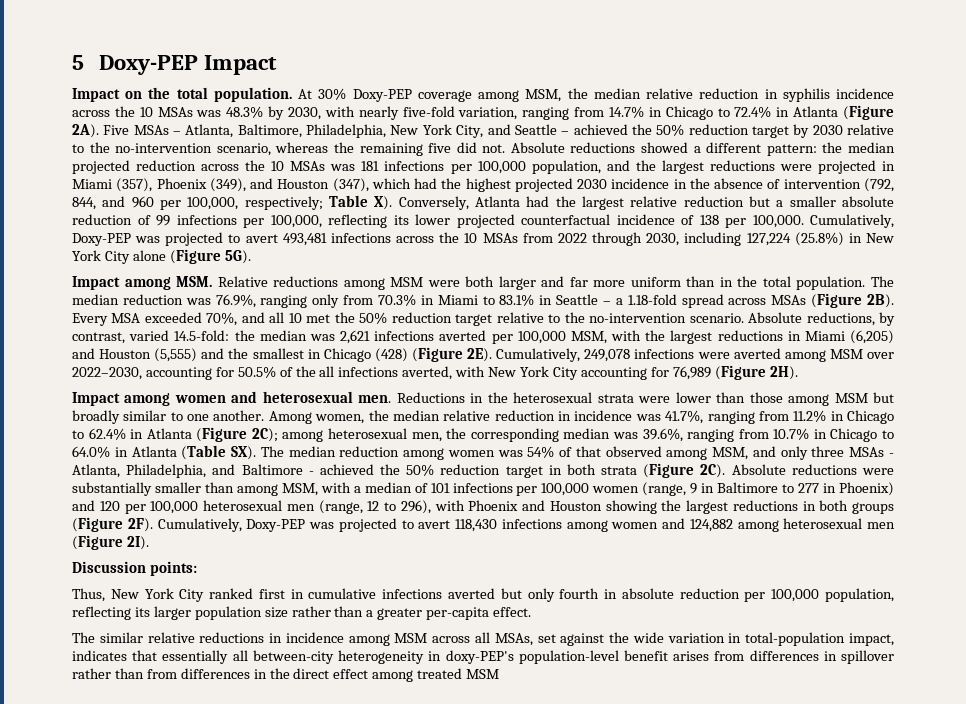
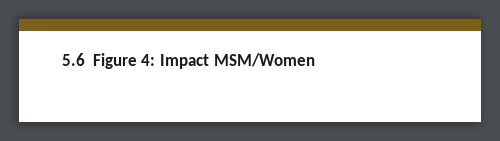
- 5 Doxy-PEP Impact
- Impact on the total population. At 30% Doxy-PEP coverage among MSM, the median relative reduction in syphilis incidence across the 10 MSAs was 48.3% by 2030, with nearly five-fold variation, ranging from 14.7% in Chicago to 72.4% in Atlanta (Figure 2A). Five MSAs – Atlanta, Baltimore, Philadelphia, New York City, and Seattle – achieved the 50% reduction target by 2030 relative to the no-intervention scenario, whereas the remaining five did not. Absolute reductions showed a different pattern: the median projected reduction across the 10 MSAs was 181 infections per 100,000 population, and the largest reductions were projected in Miami (357), Phoenix (349), and Houston (347), which had the highest projected 2030 incidence in the absence of intervention (792, 844, and 960 per 100,000, respectively; Table X). Conversely, Atlanta had the largest relative reduction but a smaller absolute reduction of 99 infections per 100,000, reflecting its lower projected counterfactual incidence of 138 per 100,000. Cumulatively, Doxy-PEP was projected to avert 493,481 infections across the 10 MSAs from 2022 through 2030, including 127,224 (25.8%) in New York City alone (Figure 5G).
- Impact among MSM. Relative reductions among MSM were both larger and far more uniform than in the total population. The median reduction was 76.9%, ranging only from 70.3% in Miami to 83.1% in Seattle – a 1.18-fold spread across MSAs (Figure 2B). Every MSA exceeded 70%, and all 10 met the 50% reduction target relative to the no-intervention scenario. Absolute reductions, by contrast, varied 14.5-fold: the median was 2,621 infections averted per 100,000 MSM, with the largest reductions in Miami (6,205) and Houston (5,555) and the smallest in Chicago (428) (Figure 2E). Cumulatively, 249,078 infections were averted among MSM over 2022–2030, accounting for 50.5% of the all infections averted, with New York City accounting for 76,989 (Figure 2H).
- Impact among women and heterosexual men. Reductions in the heterosexual strata were lower than those among MSM but broadly similar to one another. Among women, the median relative reduction in incidence was 41.7%, ranging from 11.2% in Chicago to 62.4% in Atlanta (Figure 2C); among heterosexual men, the corresponding median was 39.6%, ranging from 10.7% in Chicago to 64.0% in Atlanta (Table SX). The median reduction among women was 54% of that observed among MSM, and only three MSAs - Atlanta, Philadelphia, and Baltimore - achieved the 50% reduction target in both strata (Figure 2C). Absolute reductions were substantially smaller than among MSM, with a median of 101 infections per 100,000 women (range, 9 in Baltimore to 277 in Phoenix) and 120 per 100,000 heterosexual men (range, 12 to 296), with Phoenix and Houston showing the largest reductions in both groups (Figure 2F). Cumulatively, Doxy-PEP was projected to avert 118,430 infections among women and 124,882 among heterosexual men (Figure 2I).
- Discussion points:
- Thus, New York City ranked first in cumulative infections averted but only fourth in absolute reduction per 100,000 population, reflecting its larger population size rather than a greater per-capita effect.
- The similar relative reductions in incidence among MSM across all MSAs, set against the wide variation in total-population impact, indicates that essentially all between-city heterogeneity in doxy-PEP's population-level benefit arises from differences in spillover rather than from differences in the direct effect among treated MSM
+ 5.6 Figure 4: Impact MSM/Women

